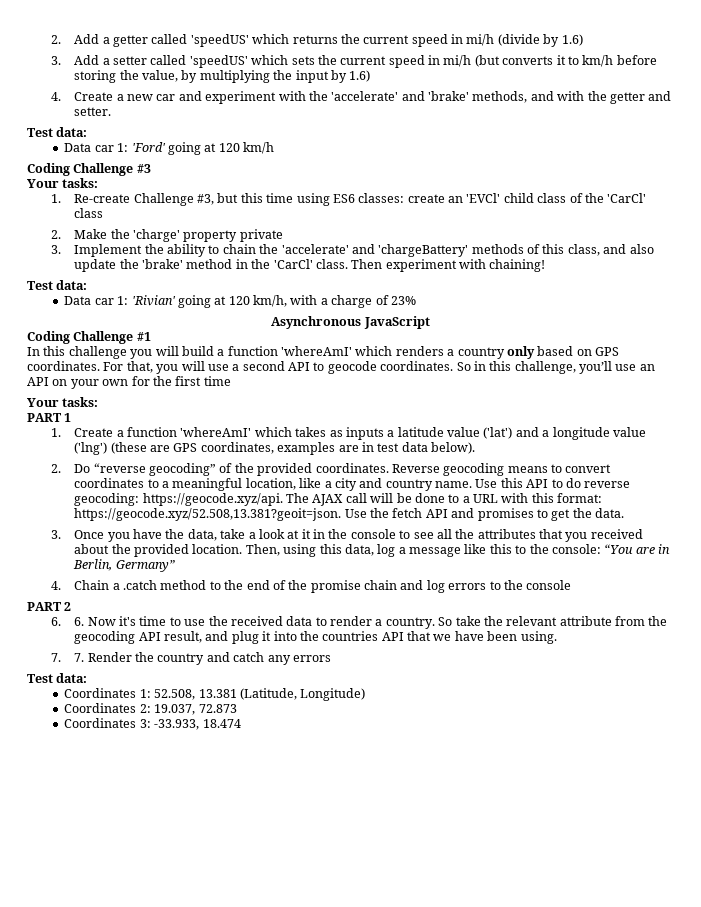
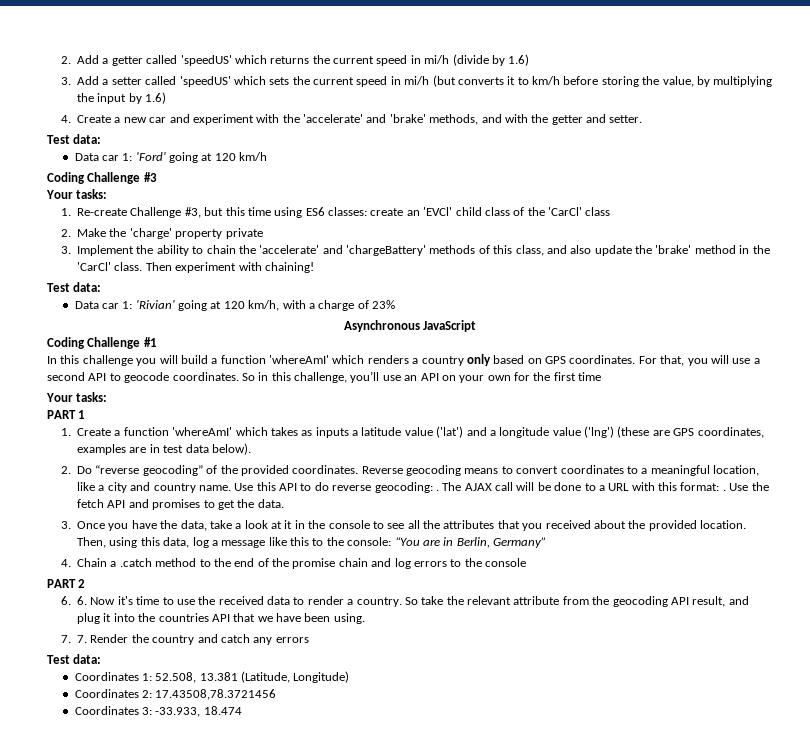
- Use this API to do reverse geocoding: https://geocode.xyz/api. The AJAX call will be done to a URL with this format: https://geocode.xyz/52.508,13.381?geoit=json. Use the fetch API and promises to get the data.
+ Use this API to do reverse geocoding: . The AJAX call will be done to a URL with this format: . Use the fetch API and promises to get the data.
- Coordinates 2: 19.037, 72.873
+ Coordinates 2: 17.43508,78.3721456

